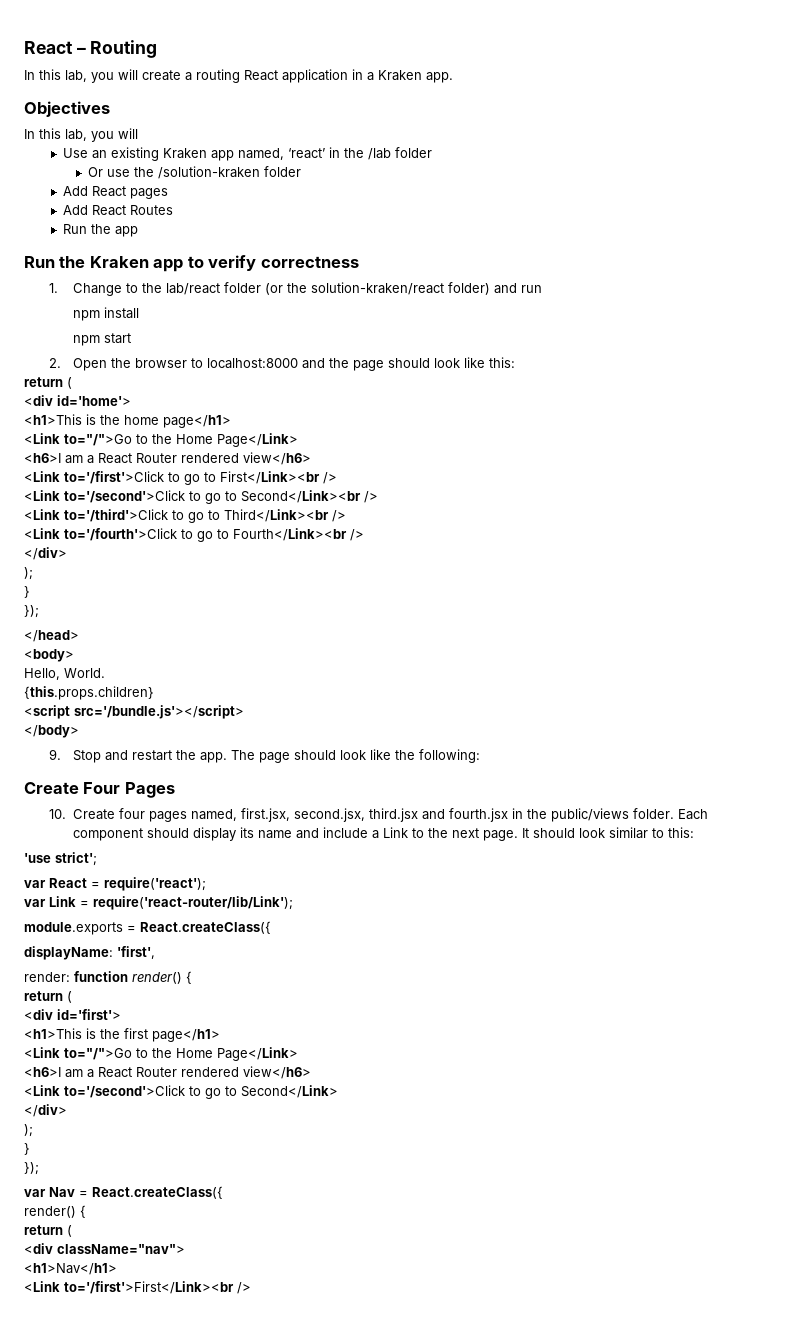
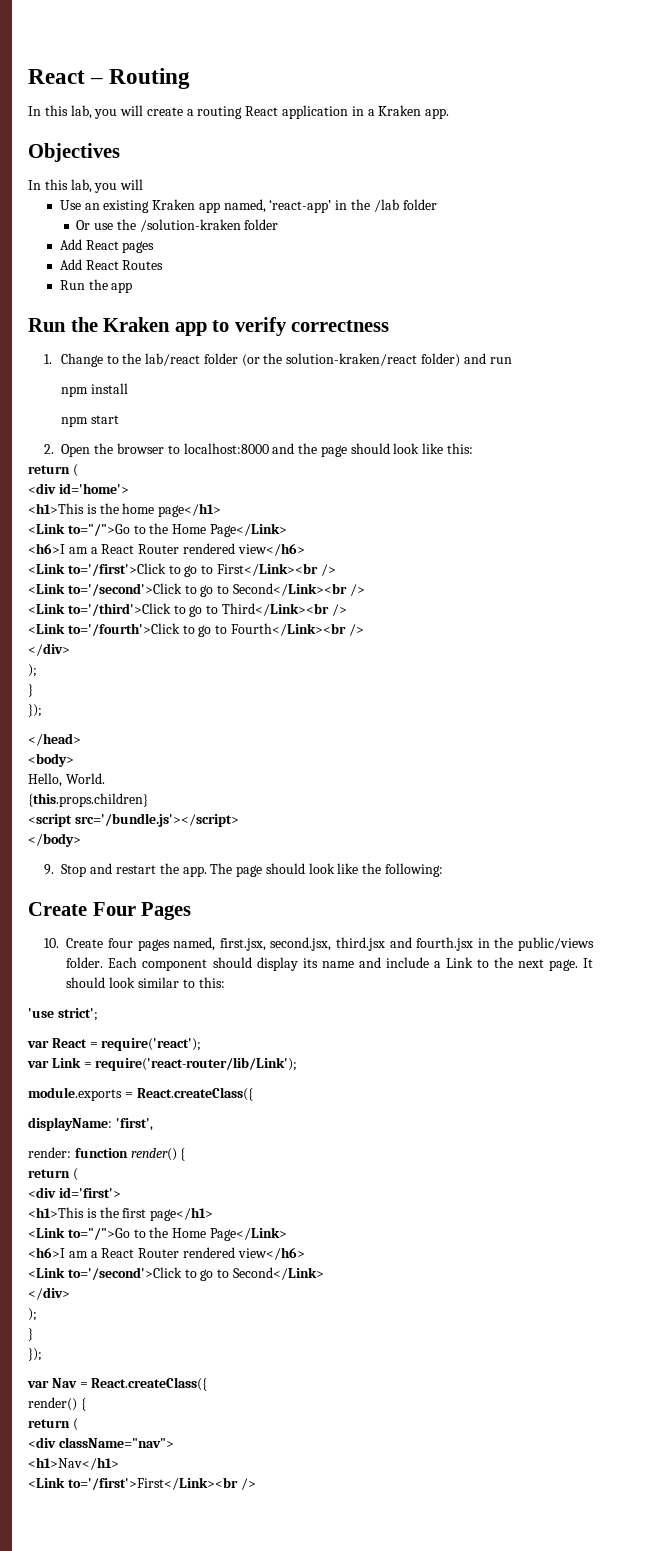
- Use an existing Kraken app named, ‘react’ in the /lab folder
+ Use an existing Kraken app named, ‘react-app’ in the /lab folder

